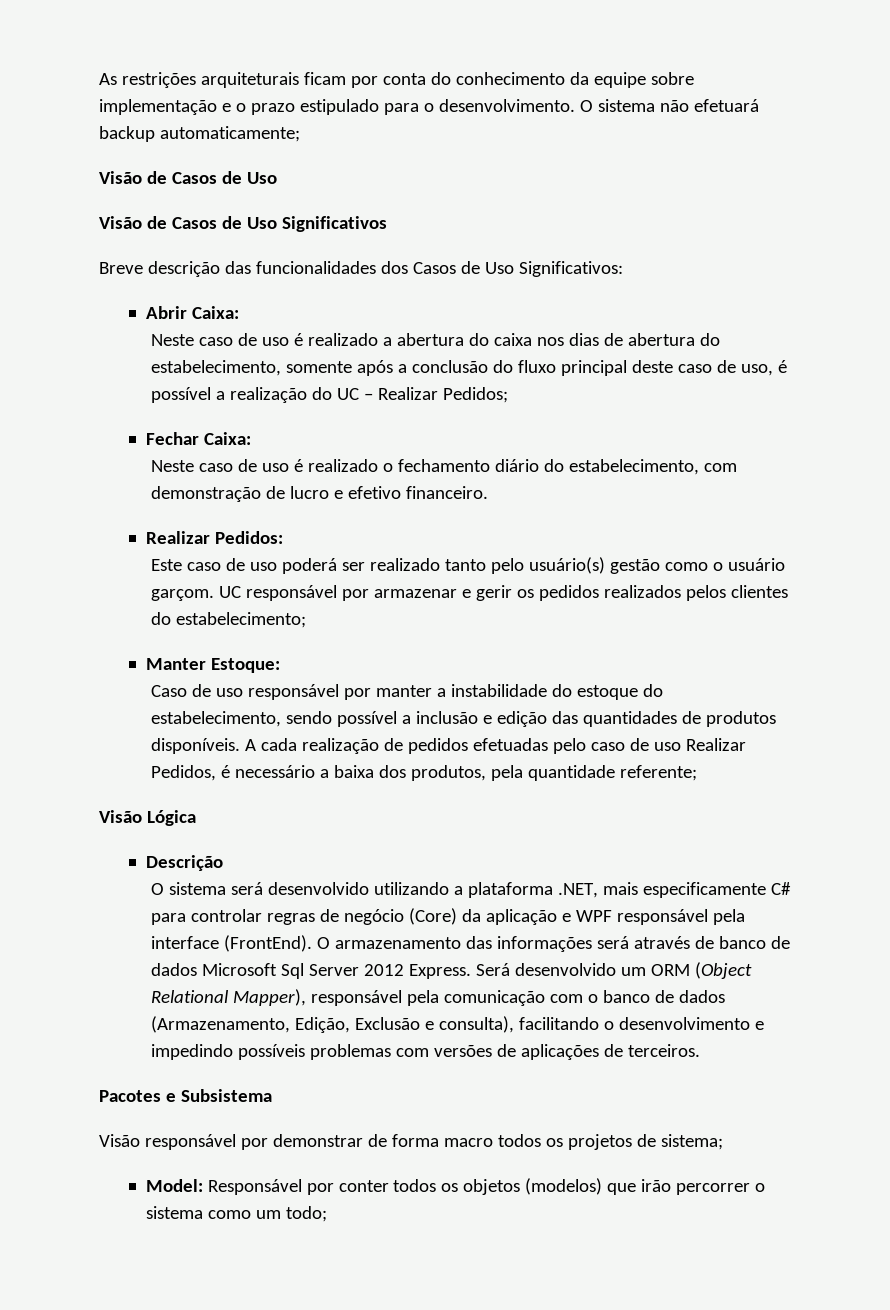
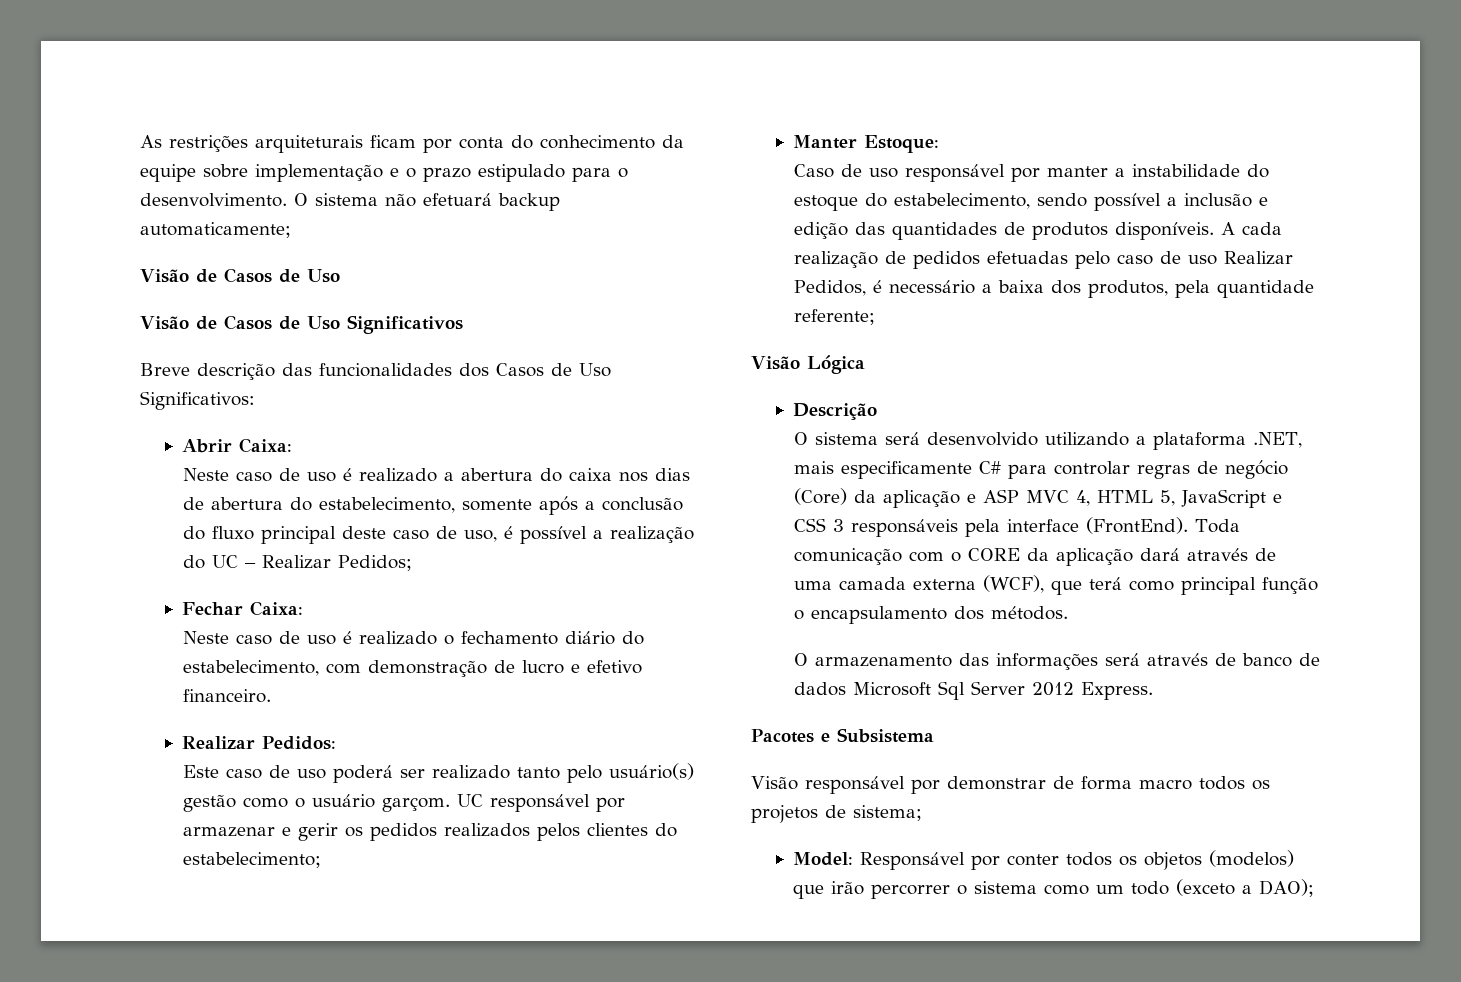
- O sistema será desenvolvido utilizando a plataforma .NET, mais especificamente C# para controlar regras de negócio (Core) da aplicação e WPF responsável pela interface (FrontEnd). O armazenamento das informações será através de banco de dados Microsoft Sql Server 2012 Express. Será desenvolvido um ORM (Object Relational Mapper), responsável pela comunicação com o banco de dados (Armazenamento, Edição, Exclusão e consulta), facilitando o desenvolvimento e impedindo possíveis problemas com versões de aplicações de terceiros.
+ O sistema será desenvolvido utilizando a plataforma .NET, mais especificamente C# para controlar regras de negócio (Core) da aplicação e ASP MVC 4, HTML 5, JavaScript e CSS 3 responsáveis pela interface (FrontEnd). Toda comunicação com o CORE da aplicação dará através de uma camada externa (WCF), que terá como principal função o encapsulamento dos métodos.
+ O armazenamento das informações será através de banco de dados Microsoft Sql Server 2012 Express.
- Model: Responsável por conter todos os objetos (modelos) que irão percorrer o sistema como um todo;
+ Model: Responsável por conter todos os objetos (modelos) que irão percorrer o sistema como um todo (exceto a DAO);

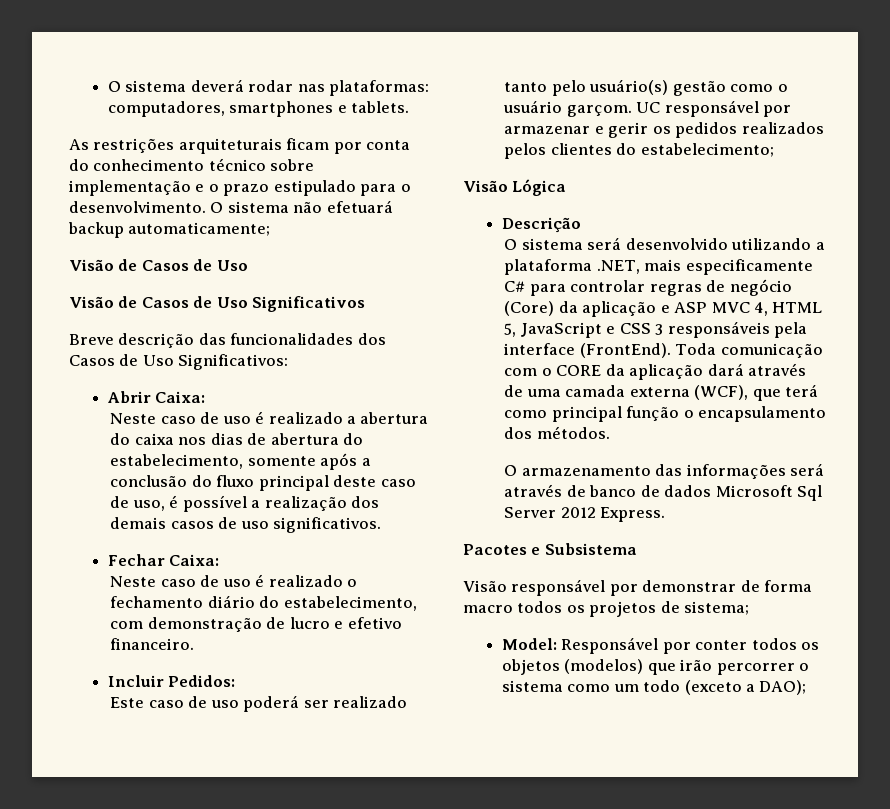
+ O sistema deverá rodar nas plataformas: computadores, smartphones e tablets.
- As restrições arquiteturais ficam por conta do conhecimento da equipe sobre implementação e o prazo estipulado para o desenvolvimento.
+ As restrições arquiteturais ficam por conta do conhecimento técnico sobre implementação e o prazo estipulado para o desenvolvimento.
- Neste caso de uso é realizado a abertura do caixa nos dias de abertura do estabelecimento, somente após a conclusão do fluxo principal deste caso de uso, é possível a realização do UC – Realizar Pedidos;
+ Neste caso de uso é realizado a abertura do caixa nos dias de abertura do estabelecimento, somente após a conclusão do fluxo principal deste caso de uso, é possível a realização dos demais casos de uso significativos.
- Realizar Pedidos:
+ Incluir Pedidos:
- Manter Estoque:
- Caso de uso responsável por manter a instabilidade do estoque do estabelecimento, sendo possível a inclusão e edição das quantidades de produtos disponíveis. A cada realização de pedidos efetuadas pelo caso de uso Realizar Pedidos, é necessário a baixa dos produtos, pela quantidade referente;

